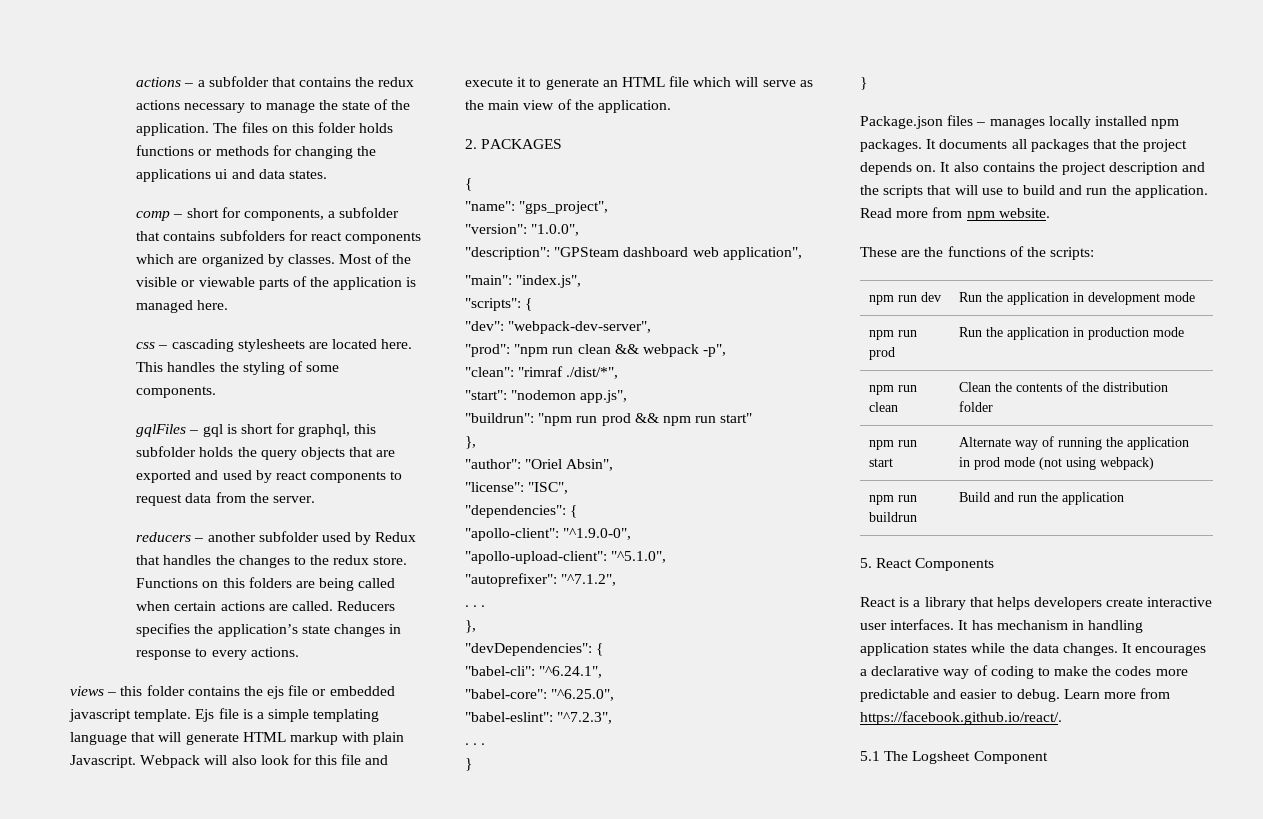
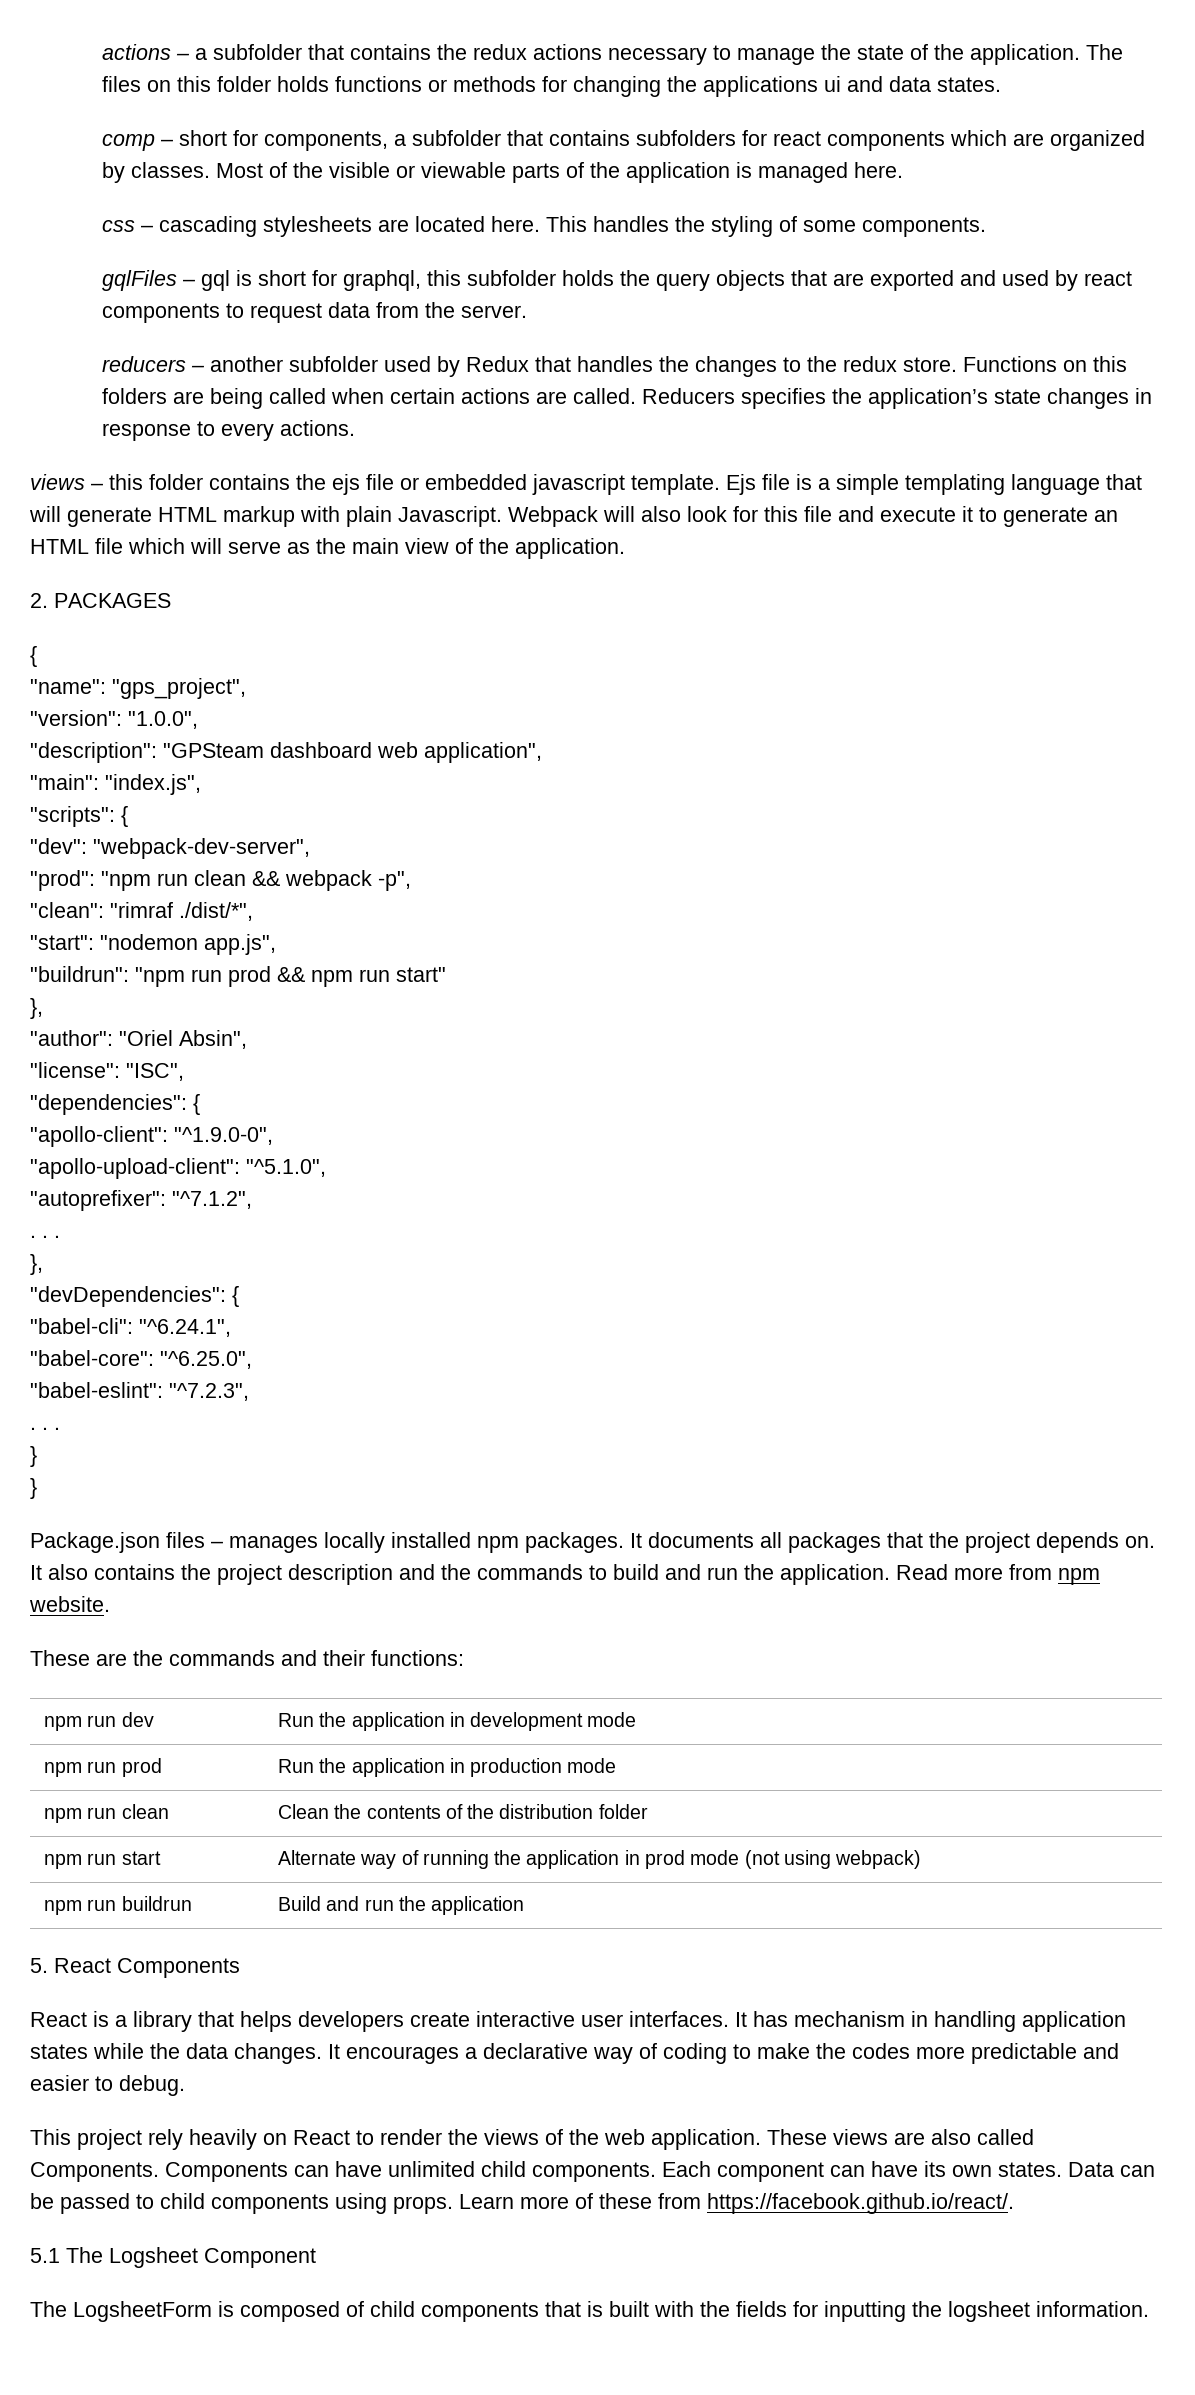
- It also contains the project description and the scripts that will use to build and run the application.
+ It also contains the project description and the commands to build and run the application.
- These are the functions of the scripts:
+ These are the commands and their functions:
- It encourages a declarative way of coding to make the codes more predictable and easier to debug. Learn more from https://facebook.github.io/react/.
+ It encourages a declarative way of coding to make the codes more predictable and easier to debug.
+ This project rely heavily on React to render the views of the web application. These views are also called Components. Components can have unlimited child components. Each component can have its own states. Data can be passed to child components using props. Learn more of these from https://facebook.github.io/react/.
+ The LogsheetForm is composed of child components that is built with the fields for inputting the logsheet information.

